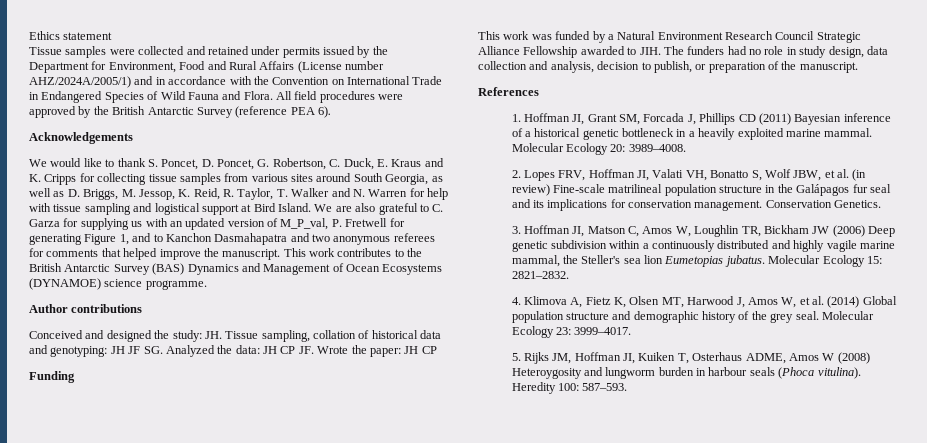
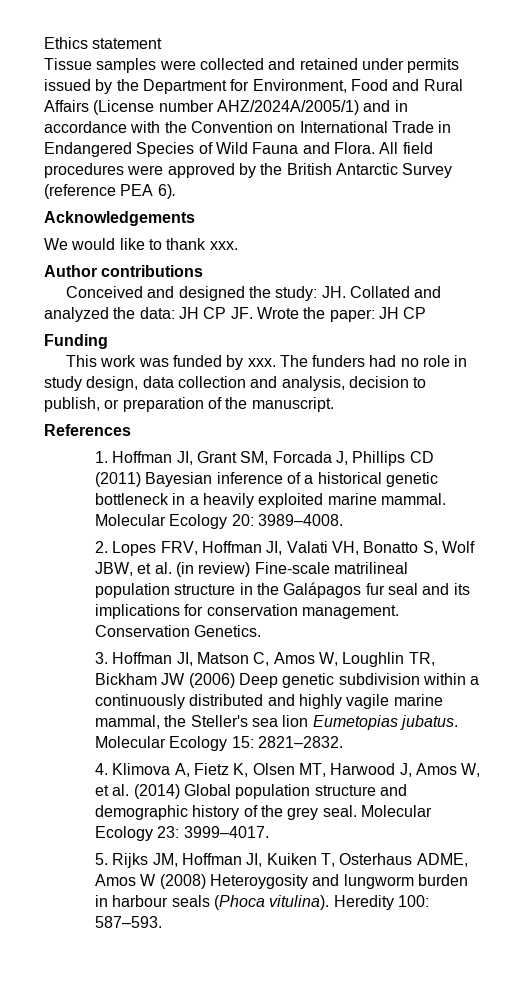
- We would like to thank S. Poncet, D. Poncet, G. Robertson, C. Duck, E. Kraus and K. Cripps for collecting tissue samples from various sites around South Georgia, as well as D. Briggs, M. Jessop, K. Reid, R. Taylor, T. Walker and N. Warren for help with tissue sampling and logistical support at Bird Island. We are also grateful to C. Garza for supplying us with an updated version of M_P_val, P. Fretwell for generating Figure 1, and to Kanchon Dasmahapatra and two anonymous referees for comments that helped improve the manuscript. This work contributes to the British Antarctic Survey (BAS) Dynamics and Management of Ocean Ecosystems (DYNAMOE) science programme.
+ We would like to thank xxx.
- Conceived and designed the study: JH. Tissue sampling, collation of historical data and genotyping: JH JF SG. Analyzed the data: JH CP JF. Wrote the paper: JH CP
+ Conceived and designed the study: JH. Collated and analyzed the data: JH CP JF. Wrote the paper: JH CP
- This work was funded by a Natural Environment Research Council Strategic Alliance Fellowship awarded to JIH. The funders had no role in study design, data collection and analysis, decision to publish, or preparation of the manuscript.
+ This work was funded by xxx. The funders had no role in study design, data collection and analysis, decision to publish, or preparation of the manuscript.

